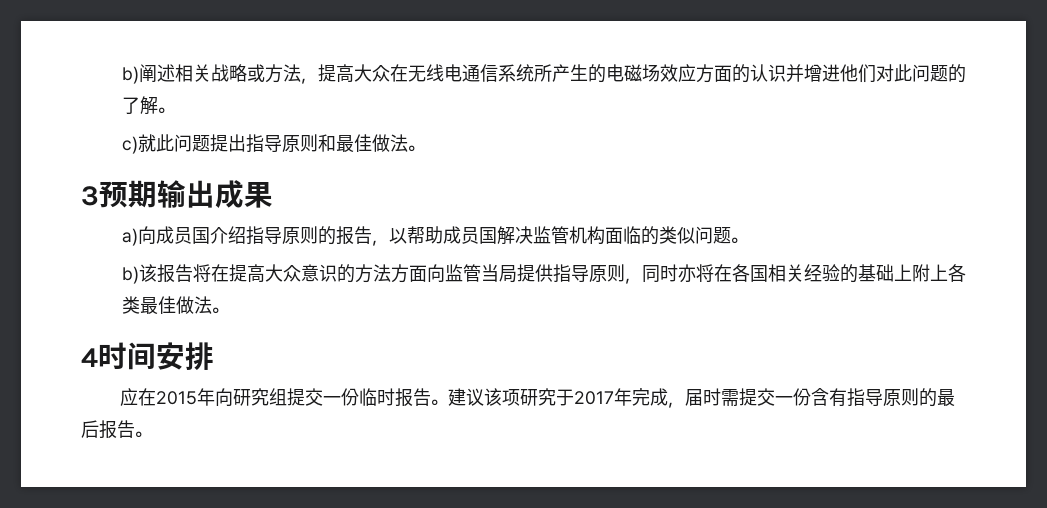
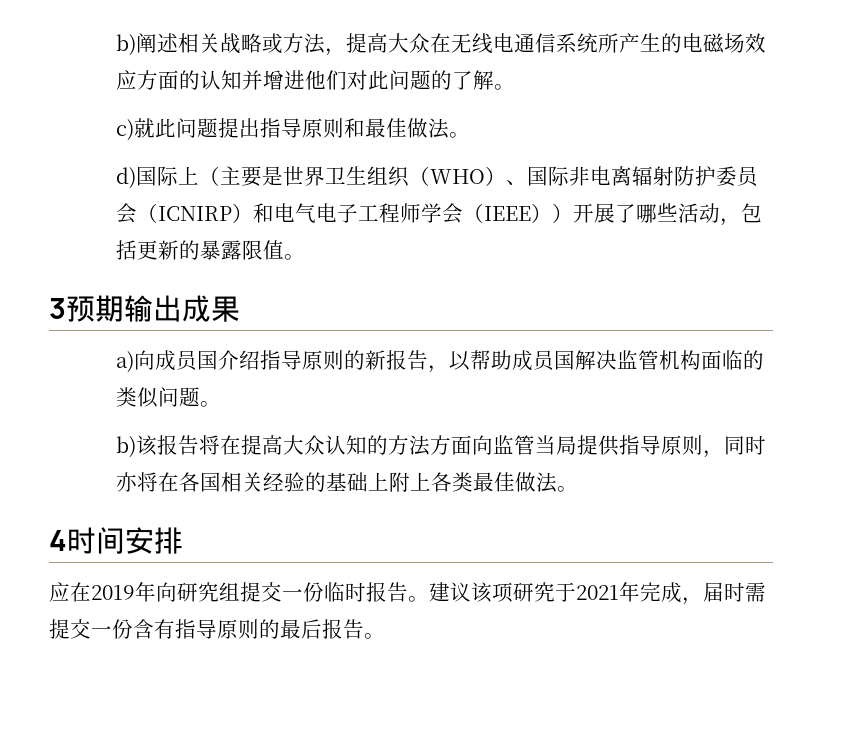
- b)阐述相关战略或方法，提高大众在无线电通信系统所产生的电磁场效应方面的认识并增进他们对此问题的了解。
+ b)阐述相关战略或方法，提高大众在无线电通信系统所产生的电磁场效应方面的认知并增进他们对此问题的了解。
+ d)国际上（主要是世界卫生组织（WHO）、国际非电离辐射防护委员会（ICNIRP）和电气电子工程师学会（IEEE））开展了哪些活动，包括更新的暴露限值。
- a)向成员国介绍指导原则的报告，以帮助成员国解决监管机构面临的类似问题。
+ a)向成员国介绍指导原则的新报告，以帮助成员国解决监管机构面临的类似问题。
- b)该报告将在提高大众意识的方法方面向监管当局提供指导原则，同时亦将在各国相关经验的基础上附上各类最佳做法。
+ b)该报告将在提高大众认知的方法方面向监管当局提供指导原则，同时亦将在各国相关经验的基础上附上各类最佳做法。
- 应在2015年向研究组提交一份临时报告。
+ 应在2019年向研究组提交一份临时报告。
- 建议该项研究于2017年完成，届时需提交一份含有指导原则的最后报告。
+ 建议该项研究于2021年完成，届时需提交一份含有指导原则的最后报告。

